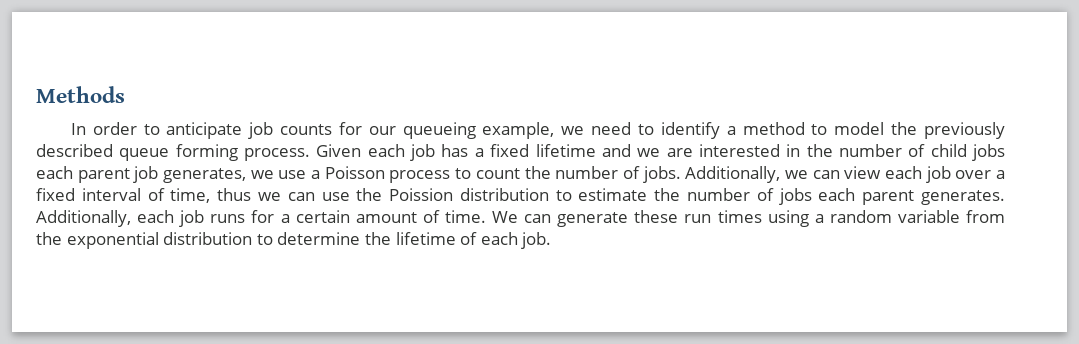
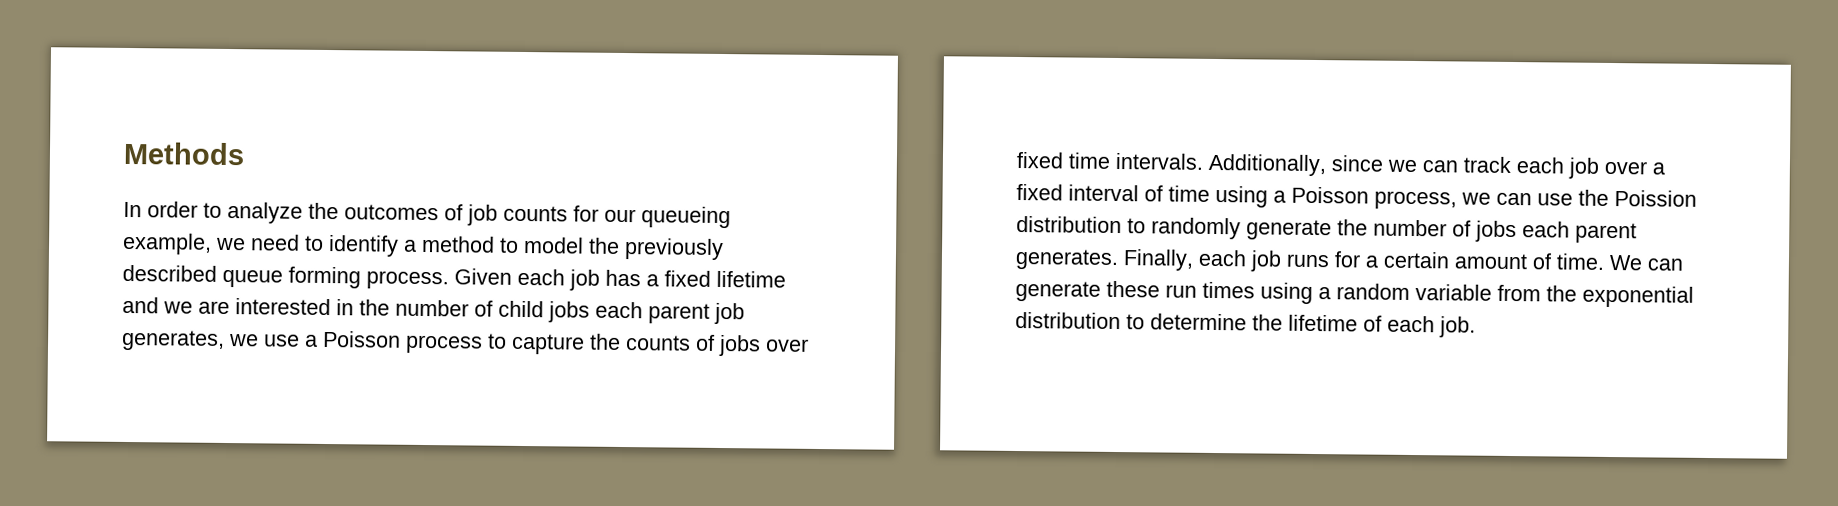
- In order to anticipate job counts for our queueing example, we need to identify a method to model the previously described queue forming process.
+ In order to analyze the outcomes of job counts for our queueing example, we need to identify a method to model the previously described queue forming process.
- Given each job has a fixed lifetime and we are interested in the number of child jobs each parent job generates, we use a Poisson process to count the number of jobs. Additionally, we can view each job over a fixed interval of time, thus we can use the Poission distribution to estimate the number of jobs each parent generates.
+ Given each job has a fixed lifetime and we are interested in the number of child jobs each parent job generates, we use a Poisson process to capture the counts of jobs over fixed time intervals. Additionally, since we can track each job over a fixed interval of time using a Poisson process, we can use the Poission distribution to randomly generate the number of jobs each parent generates.
- Additionally, each job runs for a certain amount of time.
+ Finally, each job runs for a certain amount of time.

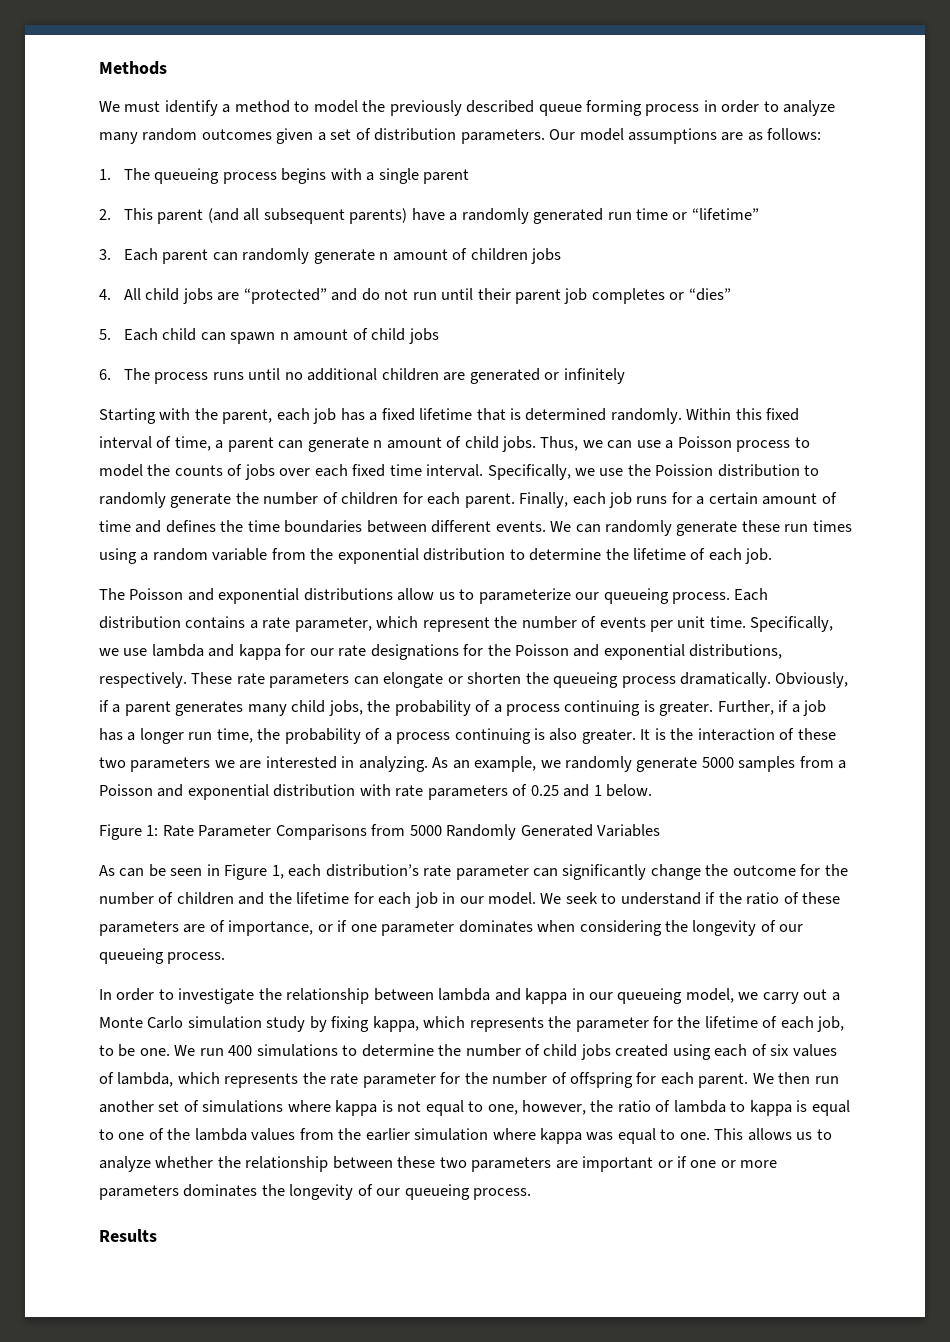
- In order to analyze the outcomes of job counts for our queueing example, we need to identify a method to model the previously described queue forming process. Given each job has a fixed lifetime and we are interested in the number of child jobs each parent job generates, we use a Poisson process to capture the counts of jobs over fixed time intervals. Additionally, since we can track each job over a fixed interval of time using a Poisson process, we can use the Poission distribution to randomly generate the number of jobs each parent generates.
+ We must identify a method to model the previously described queue forming process in order to analyze many random outcomes given a set of distribution parameters. Our model assumptions are as follows:
+ 1. The queueing process begins with a single parent
+ 2. This parent (and all subsequent parents) have a randomly generated run time or “lifetime”
+ 3. Each parent can randomly generate n amount of children jobs
+ 4. All child jobs are “protected” and do not run until their parent job completes or “dies”
+ 5. Each child can spawn n amount of child jobs
+ 6. The process runs until no additional children are generated or infinitely
+ Starting with the parent, each job has a fixed lifetime that is determined randomly. Within this fixed interval of time, a parent can generate n amount of child jobs. Thus, we can use a Poisson process to model the counts of jobs over each fixed time interval. Specifically, we use the Poission distribution to randomly generate the number of children for each parent.
- Finally, each job runs for a certain amount of time.
+ Finally, each job runs for a certain amount of time and defines the time boundaries between different events.
- We can generate these run times using a random variable from the exponential distribution to determine the lifetime of each job.
+ We can randomly generate these run times using a random variable from the exponential distribution to determine the lifetime of each job.
+ The Poisson and exponential distributions allow us to parameterize our queueing process. Each distribution contains a rate parameter, which represent the number of events per unit time. Specifically, we use lambda and kappa for our rate designations for the Poisson and exponential distributions, respectively. These rate parameters can elongate or shorten the queueing process dramatically. Obviously, if a parent generates many child jobs, the probability of a process continuing is greater. Further, if a job has a longer run time, the probability of a process continuing is also greater. It is the interaction of these two parameters we are interested in analyzing. As an example, we randomly generate 5000 samples from a Poisson and exponential distribution with rate parameters of 0.25 and 1 below.
+ Figure 1: Rate Parameter Comparisons from 5000 Randomly Generated Variables
+ As can be seen in Figure 1, each distribution’s rate parameter can significantly change the outcome for the number of children and the lifetime for each job in our model. We seek to understand if the ratio of these parameters are of importance, or if one parameter dominates when considering the longevity of our queueing process.
+ In order to investigate the relationship between lambda and kappa in our queueing model, we carry out a Monte Carlo simulation study by fixing kappa, which represents the parameter for the lifetime of each job, to be one. We run 400 simulations to determine the number of child jobs created using each of six values of lambda, which represents the rate parameter for the number of offspring for each parent. We then run another set of simulations where kappa is not equal to one, however, the ratio of lambda to kappa is equal to one of the lambda values from the earlier simulation where kappa was equal to one. This allows us to analyze whether the relationship between these two parameters are important or if one or more parameters dominates the longevity of our queueing process.
+ Results

